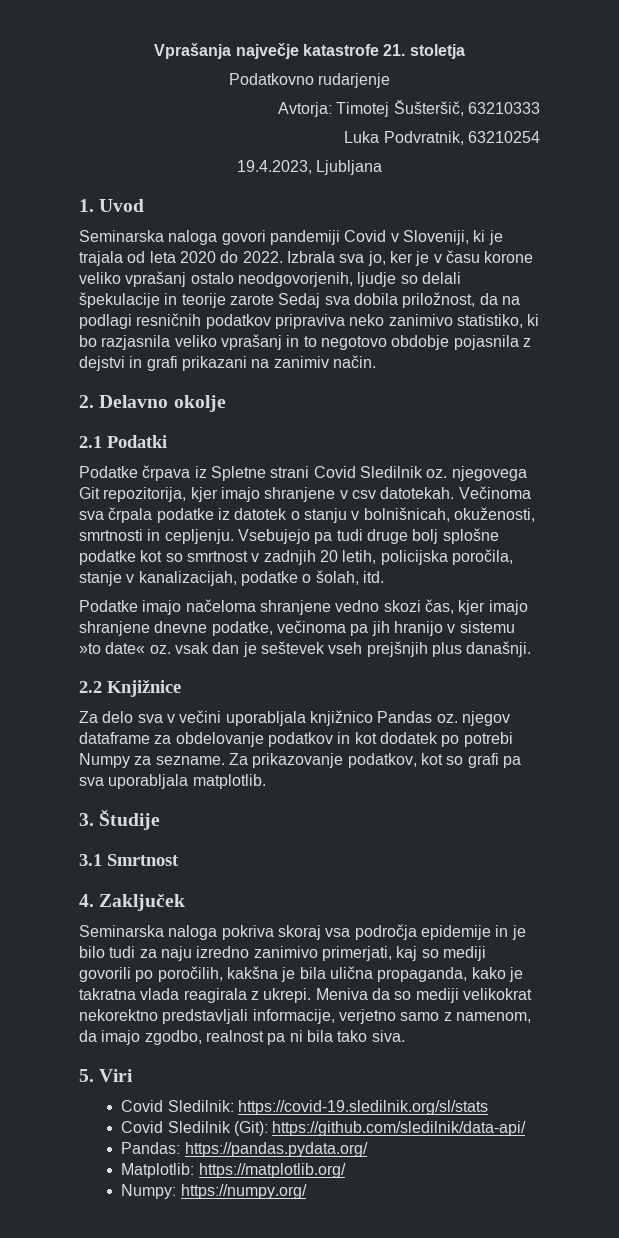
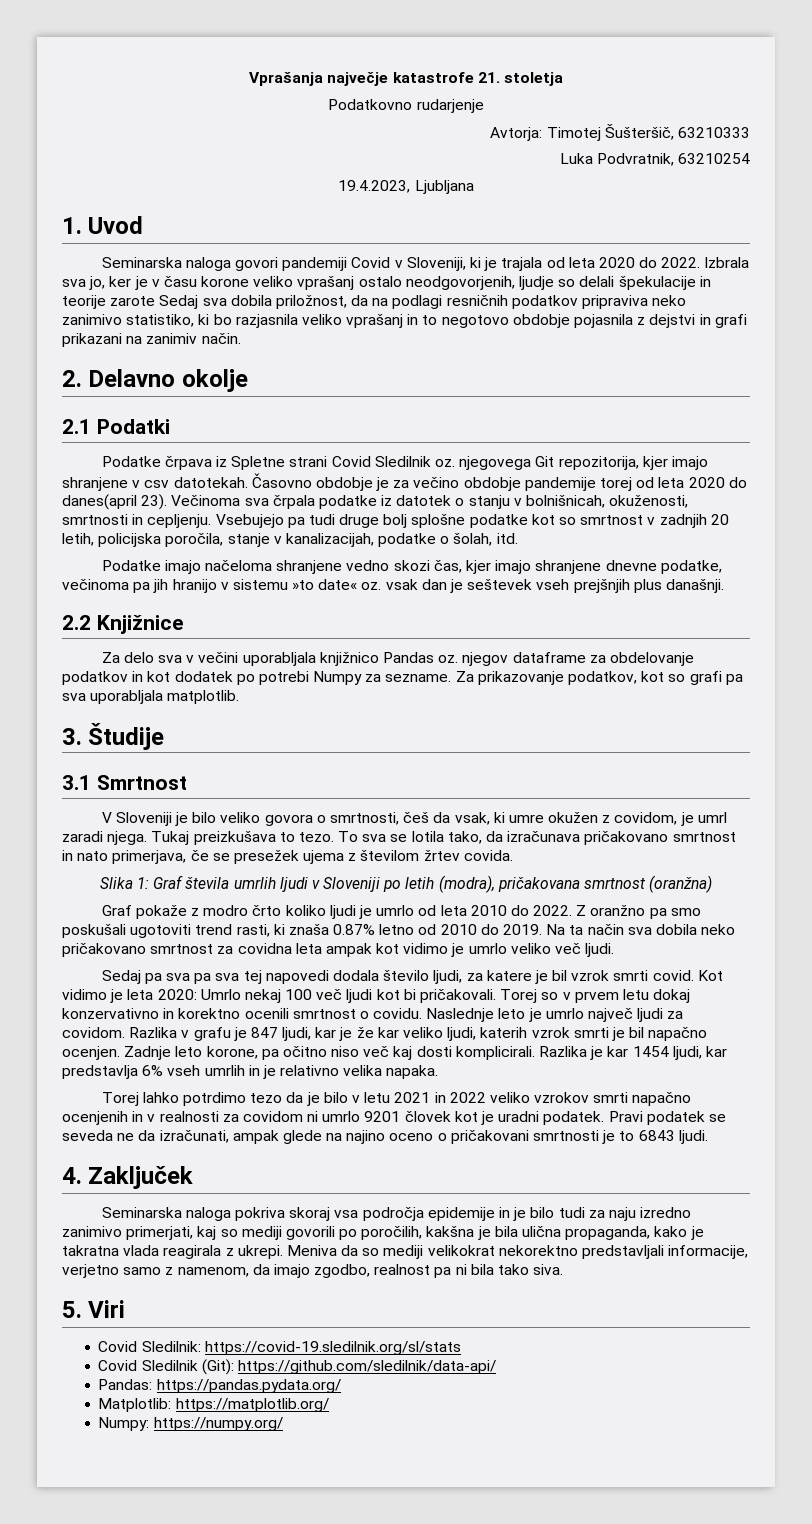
+ Časovno obdobje je za večino obdobje pandemije torej od leta 2020 do danes(april 23).
+ V Sloveniji je bilo veliko govora o smrtnosti, češ da vsak, ki umre okužen z covidom, je umrl zaradi njega. Tukaj preizkušava to tezo. To sva se lotila tako, da izračunava pričakovano smrtnost in nato primerjava, če se presežek ujema z številom žrtev covida.
+ Slika 1: Graf števila umrlih ljudi v Sloveniji po letih (modra), pričakovana smrtnost (oranžna)
+ Graf pokaže z modro črto koliko ljudi je umrlo od leta 2010 do 2022. Z oranžno pa smo poskušali ugotoviti trend rasti, ki znaša 0.87% letno od 2010 do 2019. Na ta način sva dobila neko pričakovano smrtnost za covidna leta ampak kot vidimo je umrlo veliko več ljudi.
+ Sedaj pa sva pa sva tej napovedi dodala število ljudi, za katere je bil vzrok smrti covid. Kot vidimo je leta 2020: Umrlo nekaj 100 več ljudi kot bi pričakovali. Torej so v prvem letu dokaj konzervativno in korektno ocenili smrtnost o covidu. Naslednje leto je umrlo največ ljudi za covidom. Razlika v grafu je 847 ljudi, kar je že kar veliko ljudi, katerih vzrok smrti je bil napačno ocenjen. Zadnje leto korone, pa očitno niso več kaj dosti komplicirali. Razlika je kar 1454 ljudi, kar predstavlja 6% vseh umrlih in je relativno velika napaka.
+ Torej lahko potrdimo tezo da je bilo v letu 2021 in 2022 veliko vzrokov smrti napačno ocenjenih in v realnosti za covidom ni umrlo 9201 človek kot je uradni podatek. Pravi podatek se seveda ne da izračunati, ampak glede na najino oceno o pričakovani smrtnosti je to 6843 ljudi.

